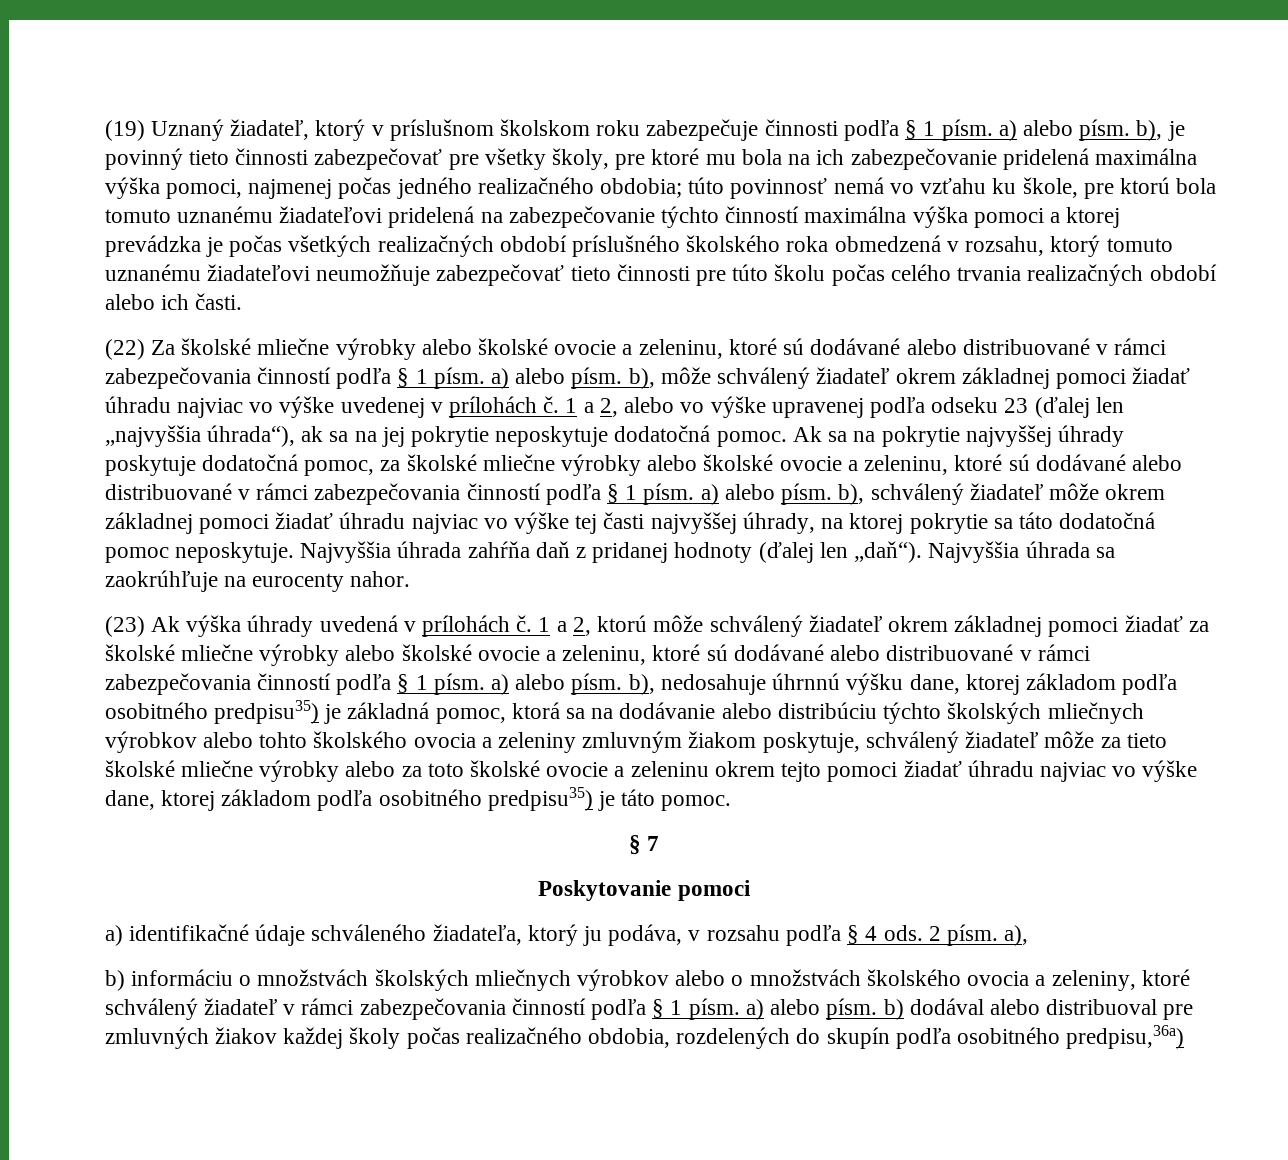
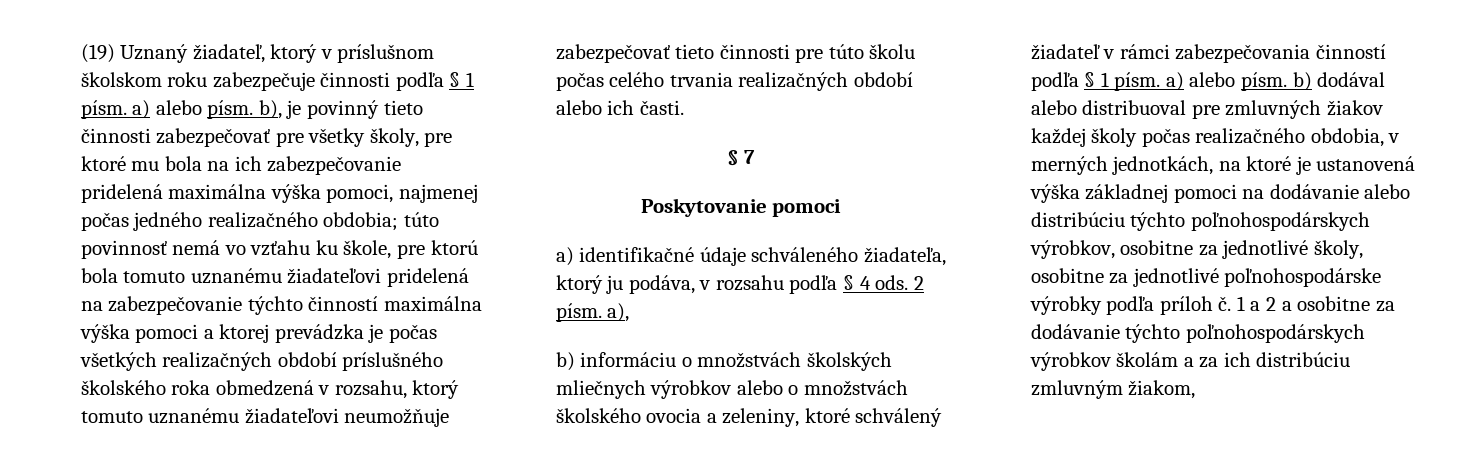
- (22) Za školské mliečne výrobky alebo školské ovocie a zeleninu, ktoré sú dodávané alebo distribuované v rámci zabezpečovania činností podľa § 1 písm. a) alebo písm. b), môže schválený žiadateľ okrem základnej pomoci žiadať úhradu najviac vo výške uvedenej v prílohách č. 1 a 2, alebo vo výške upravenej podľa odseku 23 (ďalej len „najvyššia úhrada“), ak sa na jej pokrytie neposkytuje dodatočná pomoc. Ak sa na pokrytie najvyššej úhrady poskytuje dodatočná pomoc, za školské mliečne výrobky alebo školské ovocie a zeleninu, ktoré sú dodávané alebo distribuované v rámci zabezpečovania činností podľa § 1 písm. a) alebo písm. b), schválený žiadateľ môže okrem základnej pomoci žiadať úhradu najviac vo výške tej časti najvyššej úhrady, na ktorej pokrytie sa táto dodatočná pomoc neposkytuje. Najvyššia úhrada zahŕňa daň z pridanej hodnoty (ďalej len „daň“). Najvyššia úhrada sa zaokrúhľuje na eurocenty nahor.
- (23) Ak výška úhrady uvedená v prílohách č. 1 a 2, ktorú môže schválený žiadateľ okrem základnej pomoci žiadať za školské mliečne výrobky alebo školské ovocie a zeleninu, ktoré sú dodávané alebo distribuované v rámci zabezpečovania činností podľa § 1 písm. a) alebo písm. b), nedosahuje úhrnnú výšku dane, ktorej základom podľa osobitného predpisu35) je základná pomoc, ktorá sa na dodávanie alebo distribúciu týchto školských mliečnych výrobkov alebo tohto školského ovocia a zeleniny zmluvným žiakom poskytuje, schválený žiadateľ môže za tieto školské mliečne výrobky alebo za toto školské ovocie a zeleninu okrem tejto pomoci žiadať úhradu najviac vo výške dane, ktorej základom podľa osobitného predpisu35) je táto pomoc.
- b) informáciu o množstvách školských mliečnych výrobkov alebo o množstvách školského ovocia a zeleniny, ktoré schválený žiadateľ v rámci zabezpečovania činností podľa § 1 písm. a) alebo písm. b) dodával alebo distribuoval pre zmluvných žiakov každej školy počas realizačného obdobia, rozdelených do skupín podľa osobitného predpisu,36a)
+ b) informáciu o množstvách školských mliečnych výrobkov alebo o množstvách školského ovocia a zeleniny, ktoré schválený žiadateľ v rámci zabezpečovania činností podľa § 1 písm. a) alebo písm. b) dodával alebo distribuoval pre zmluvných žiakov každej školy počas realizačného obdobia, v merných jednotkách, na ktoré je ustanovená výška základnej pomoci na dodávanie alebo distribúciu týchto poľnohospodárskych výrobkov, osobitne za jednotlivé školy, osobitne za jednotlivé poľnohospodárske výrobky podľa príloh č. 1 a 2 a osobitne za dodávanie týchto poľnohospodárskych výrobkov školám a za ich distribúciu zmluvným žiakom,

